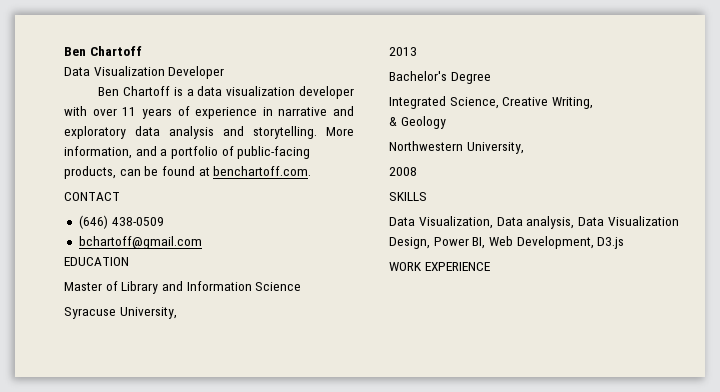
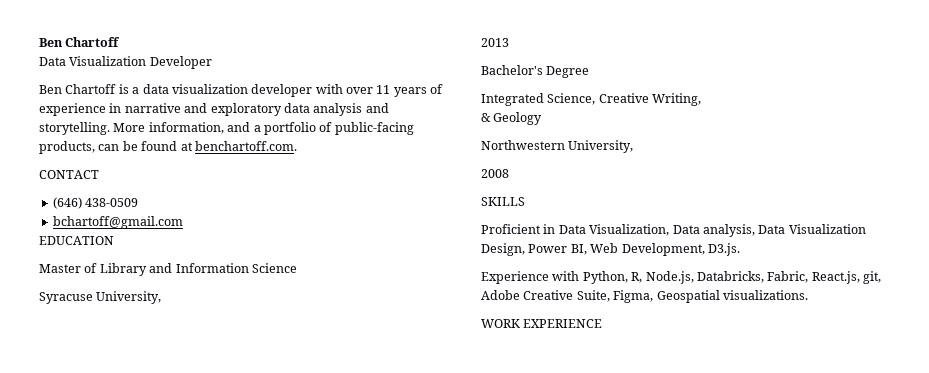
- Data Visualization, Data analysis, Data Visualization Design, Power BI, Web Development, D3.js
+ Proficient in Data Visualization, Data analysis, Data Visualization Design, Power BI, Web Development, D3.js.
+ Experience with Python, R, Node.js, Databricks, Fabric, React.js, git, Adobe Creative Suite, Figma, Geospatial visualizations.

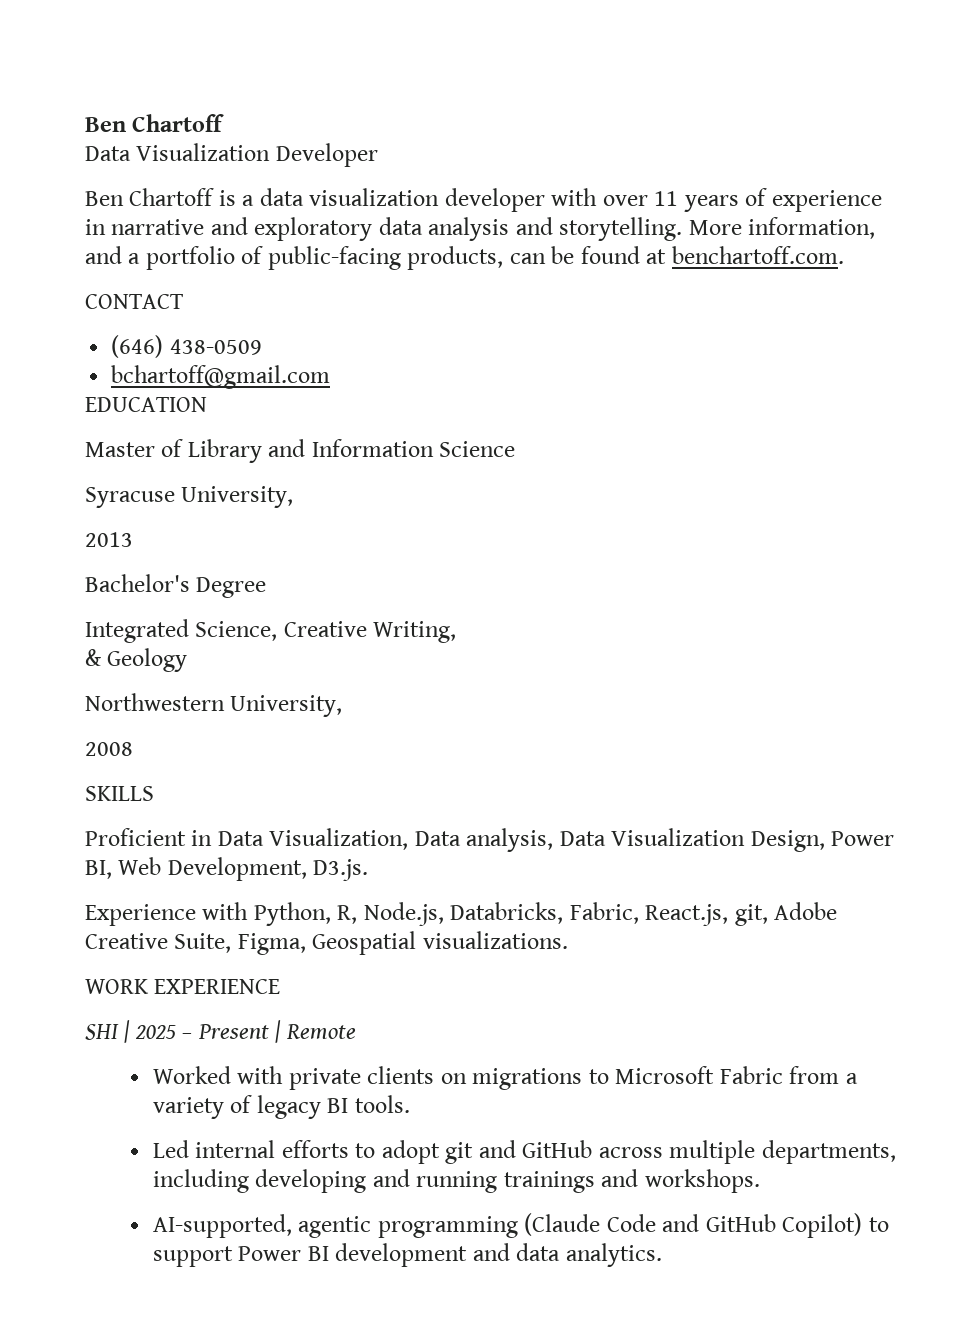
+ SHI | 2025 – Present | Remote
+ Worked with private clients on migrations to Microsoft Fabric from a variety of legacy BI tools.
+ Led internal efforts to adopt git and GitHub across multiple departments, including developing and running trainings and workshops.
+ AI-supported, agentic programming (Claude Code and GitHub Copilot) to support Power BI development and data analytics.

